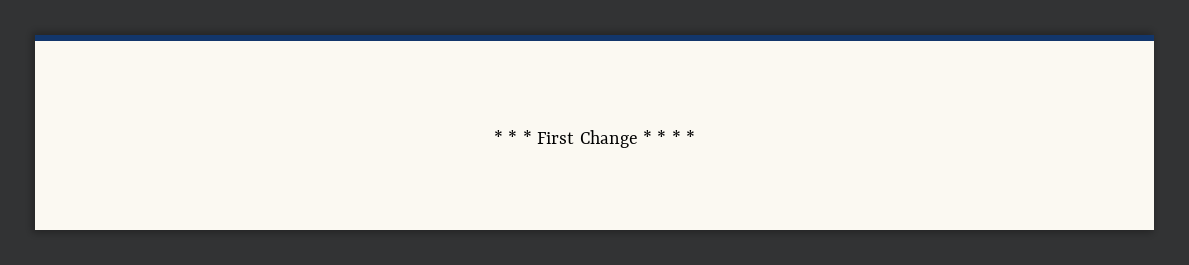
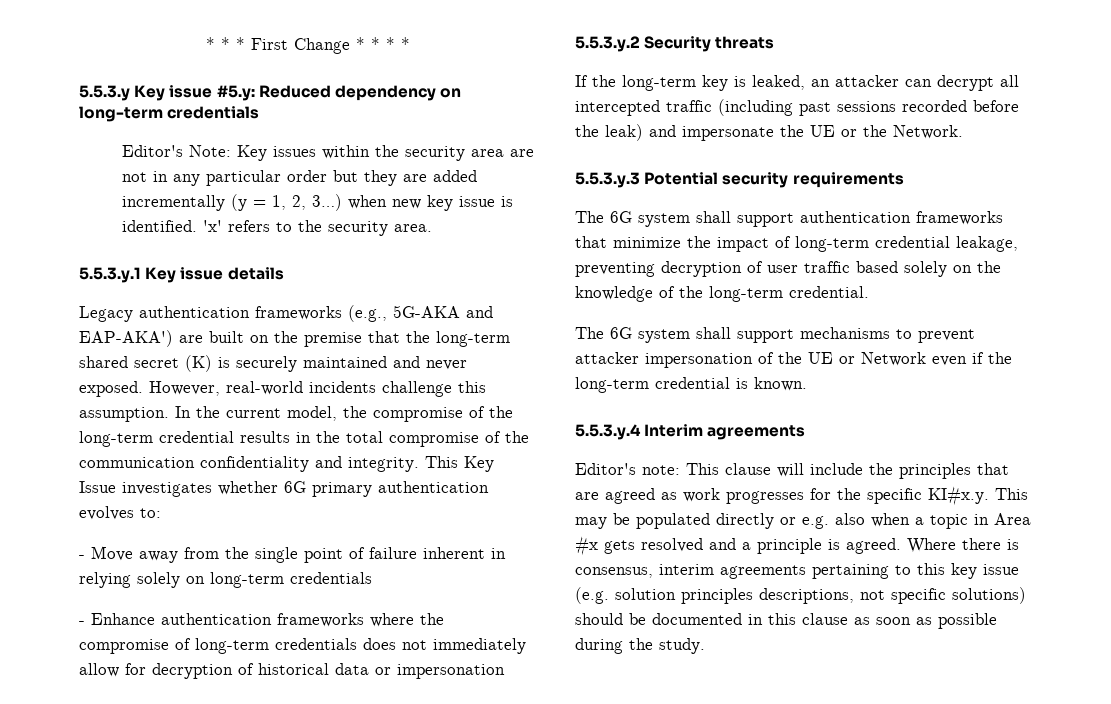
+ 5.5.3.y Key issue #5.y: Reduced dependency on long-term credentials
+ Editor's Note: Key issues within the security area are not in any particular order but they are added incrementally (y = 1, 2, 3…) when new key issue is identified. 'x' refers to the security area.
+ 5.5.3.y.1 Key issue details
+ Legacy authentication frameworks (e.g., 5G-AKA and EAP-AKA') are built on the premise that the long-term shared secret (K) is securely maintained and never exposed. However, real-world incidents challenge this assumption. In the current model, the compromise of the long-term credential results in the total compromise of the communication confidentiality and integrity. This Key Issue investigates whether 6G primary authentication evolves to:
+ - Move away from the single point of failure inherent in relying solely on long-term credentials
+ - Enhance authentication frameworks where the compromise of long-term credentials does not immediately allow for decryption of historical data or impersonation
+ 5.5.3.y.2 Security threats
+ If the long-term key is leaked, an attacker can decrypt all intercepted traffic (including past sessions recorded before the leak) and impersonate the UE or the Network.
+ 5.5.3.y.3 Potential security requirements
+ The 6G system shall support authentication frameworks that minimize the impact of long-term credential leakage, preventing decryption of user traffic based solely on the knowledge of the long-term credential.
+ The 6G system shall support mechanisms to prevent attacker impersonation of the UE or Network even if the long-term credential is known.
+ 5.5.3.y.4 Interim agreements
+ Editor's note: This clause will include the principles that are agreed as work progresses for the specific KI#x.y. This may be populated directly or e.g. also when a topic in Area #x gets resolved and a principle is agreed. Where there is consensus, interim agreements pertaining to this key issue (e.g. solution principles descriptions, not specific solutions) should be documented in this clause as soon as possible during the study.

